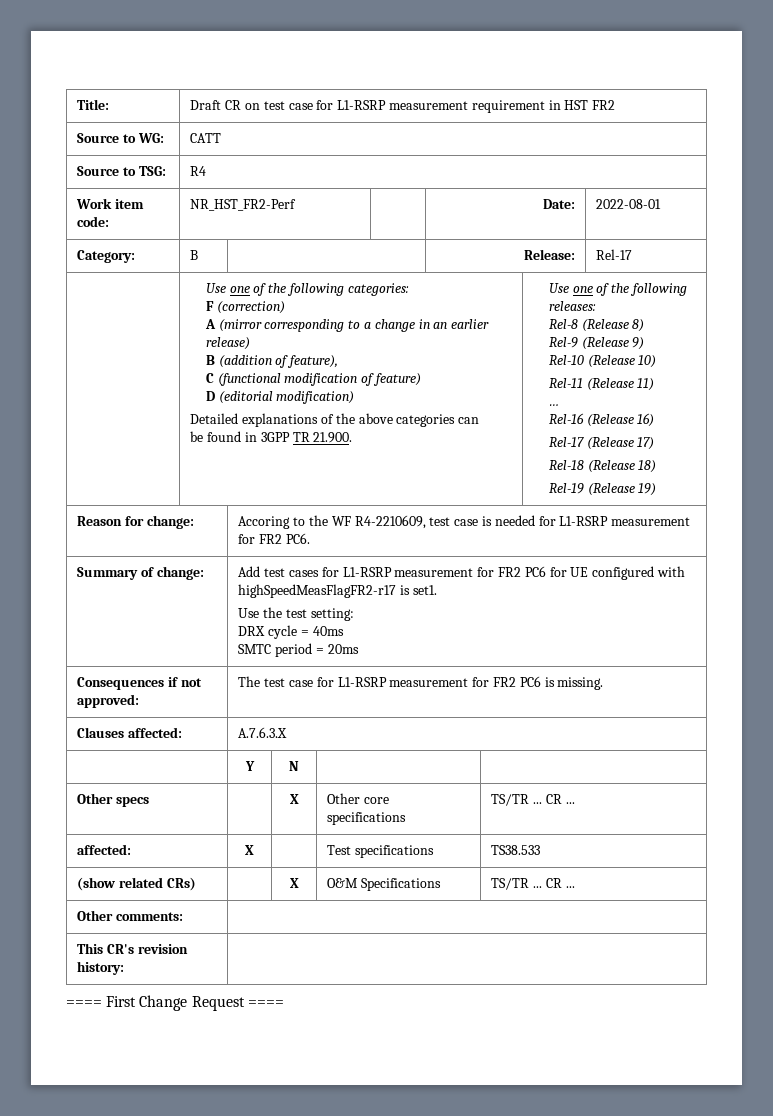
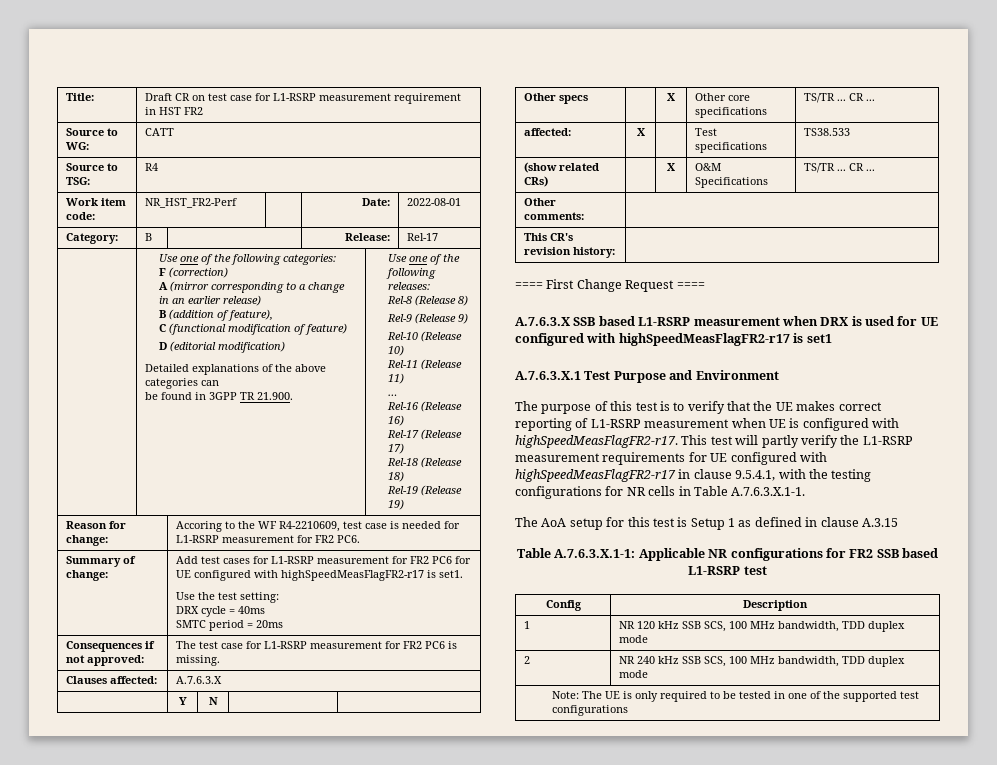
+ A.7.6.3.X SSB based L1-RSRP measurement when DRX is used for UE configured with highSpeedMeasFlagFR2-r17 is set1
+ A.7.6.3.X.1 Test Purpose and Environment
+ The purpose of this test is to verify that the UE makes correct reporting of L1-RSRP measurement when UE is configured with highSpeedMeasFlagFR2-r17. This test will partly verify the L1-RSRP measurement requirements for UE configured with highSpeedMeasFlagFR2-r17 in clause 9.5.4.1, with the testing configurations for NR cells in Table A.7.6.3.X.1-1.
+ The AoA setup for this test is Setup 1 as defined in clause A.3.15
+ Table A.7.6.3.X.1-1: Applicable NR configurations for FR2 SSB based L1-RSRP test
+ Config | Description
+ 1 | NR 120 kHz SSB SCS, 100 MHz bandwidth, TDD duplex mode
+ 2 | NR 240 kHz SSB SCS, 100 MHz bandwidth, TDD duplex mode
+ Note: The UE is only required to be tested in one of the supported test configurations

